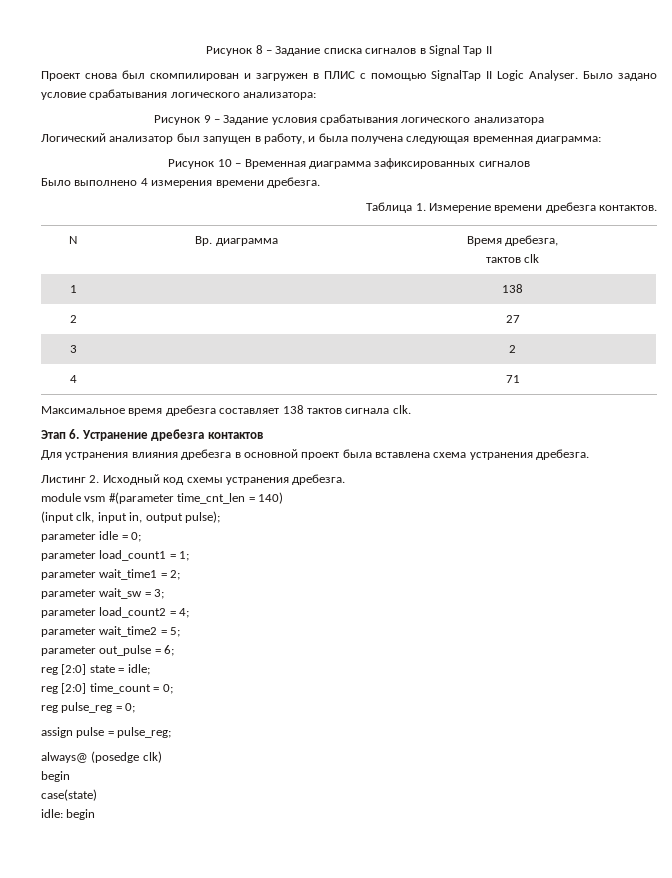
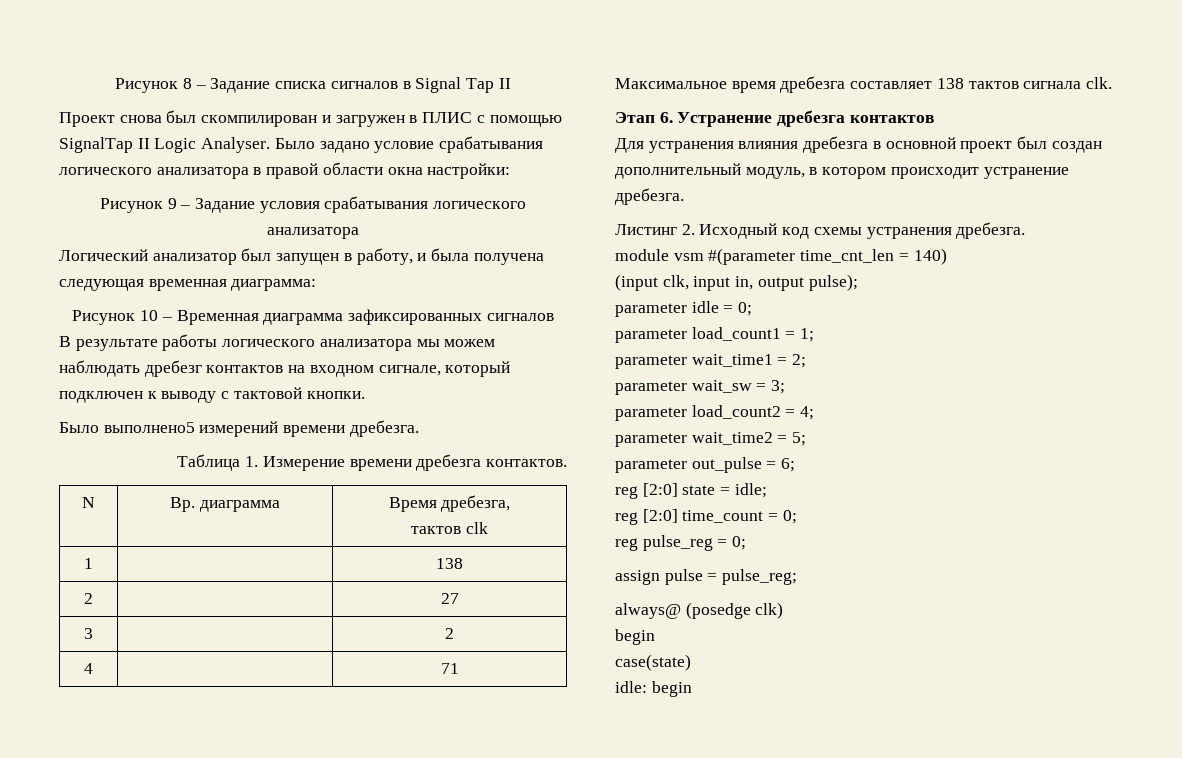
- Было задано условие срабатывания логического анализатора:
+ Было задано условие срабатывания логического анализатора в правой области окна настройки:
- Было выполнено 4 измерения времени дребезга.
+ В результате работы логического анализатора мы можем наблюдать дребезг контактов на входном сигнале, который подключен к выводу с тактовой кнопки.
+ Было выполнено5 измерений времени дребезга.
- Для устранения влияния дребезга в основной проект была вставлена схема устранения дребезга.
+ Для устранения влияния дребезга в основной проект был создан дополнительный модуль, в котором происходит устранение дребезга.

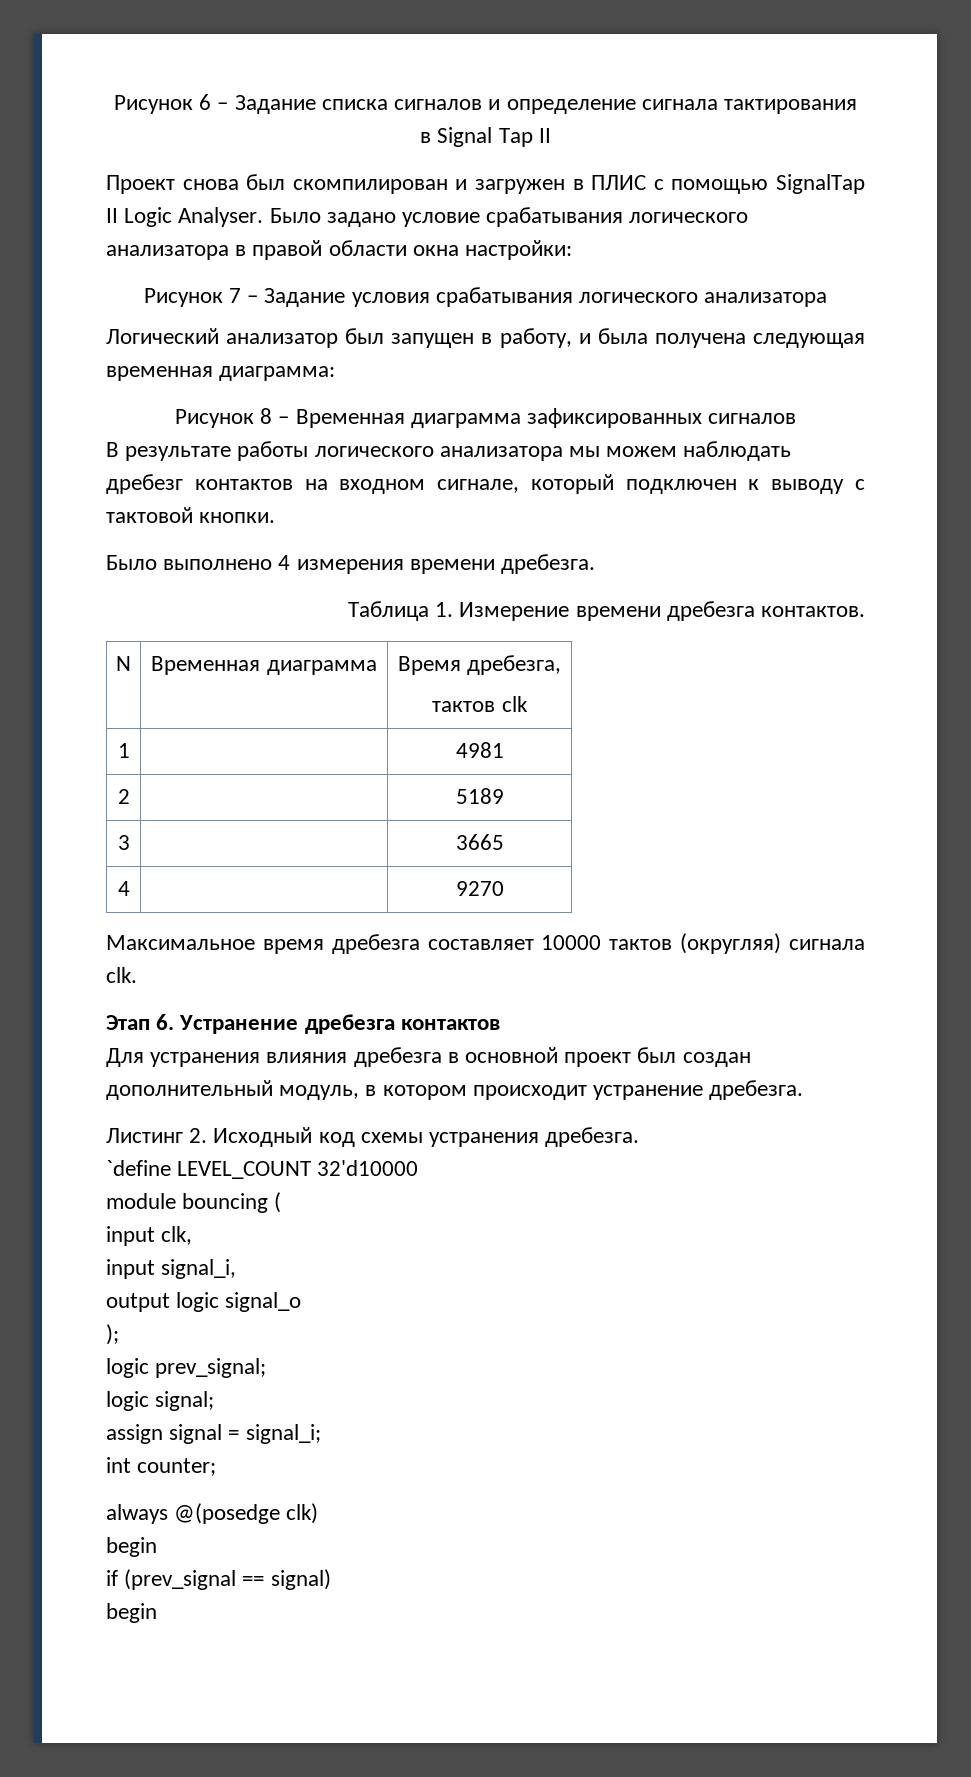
- Рисунок 8 – Задание списка сигналов в Signal Tap II
+ Рисунок 6 – Задание списка сигналов и определение сигнала тактирования в Signal Tap II
- Рисунок 9 – Задание условия срабатывания логического анализатора
+ Рисунок 7 – Задание условия срабатывания логического анализатора
- Рисунок 10 – Временная диаграмма зафиксированных сигналов
+ Рисунок 8 – Временная диаграмма зафиксированных сигналов
- Было выполнено5 измерений времени дребезга.
+ Было выполнено 4 измерения времени дребезга.
- N | Вр. диаграмма | Время дребезга,
+ N | Временная диаграмма | Время дребезга,
- 1 | | 138
+ 1 | | 4981
- 2 | | 27
+ 2 | | 5189
- 3 | | 2
+ 3 | | 3665
- 4 | | 71
+ 4 | | 9270
- Максимальное время дребезга составляет 138 тактов сигнала clk.
+ Максимальное время дребезга составляет 10000 тактов (округляя) сигнала clk.
- module vsm #(parameter time_cnt_len = 140)
- (input clk, input in, output pulse);
- parameter idle = 0;
- parameter load_count1 = 1;
- parameter wait_time1 = 2;
- parameter wait_sw = 3;
- parameter load_count2 = 4;
- parameter wait_time2 = 5;
- parameter out_pulse = 6;
- reg [2:0] state = idle;
- reg [2:0] time_count = 0;
- reg pulse_reg = 0;
- assign pulse = pulse_reg;
- always@ (posedge clk)
+ `define LEVEL_COUNT 32'd10000
+ module bouncing (
+ input clk,
+ input signal_i,
+ output logic signal_o
+ );
+ logic prev_signal;
+ logic signal;
+ assign signal = signal_i;
+ int counter;
+ always @(posedge clk)
  begin
- case(state)
- idle: begin
+ if (prev_signal == signal)
+ begin

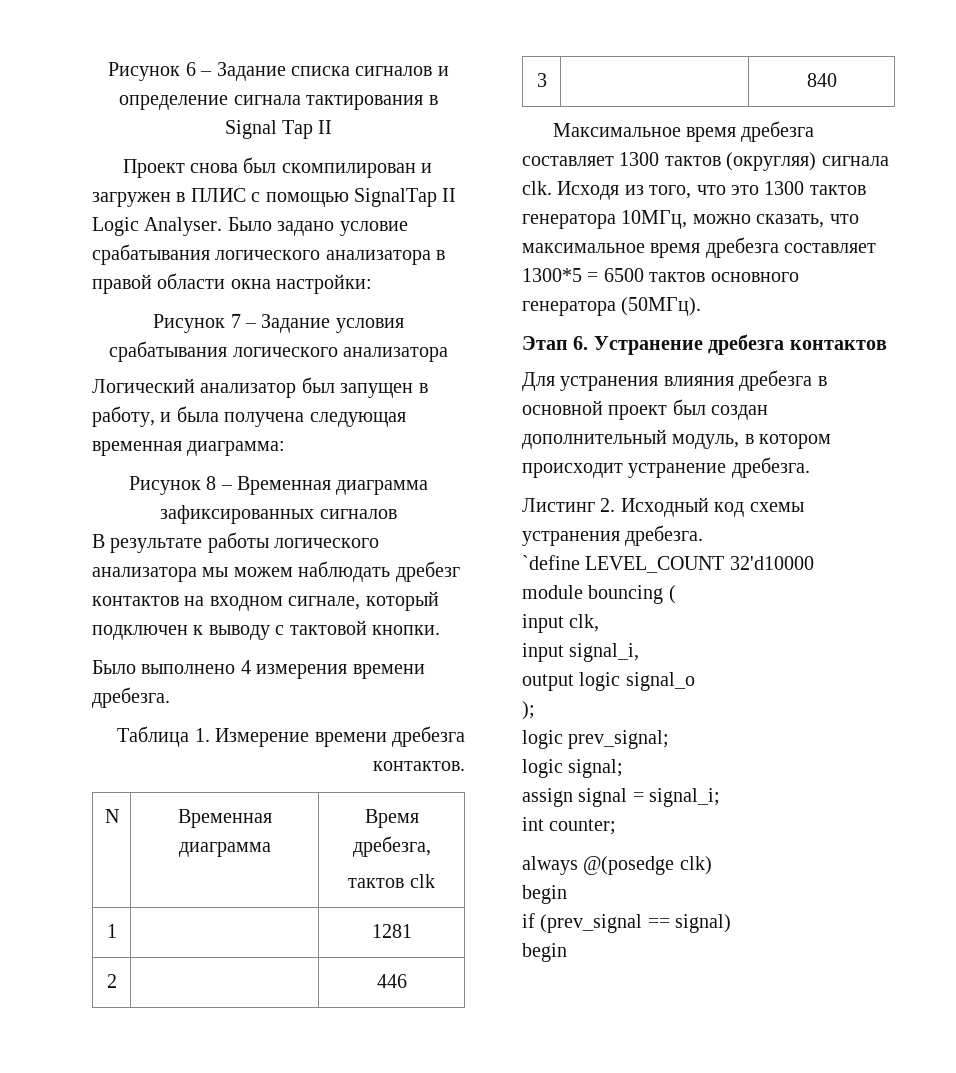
- 1 | | 4981
+ 1 | | 1281
- 2 | | 5189
+ 2 | | 446
- 3 | | 3665
- 4 | | 9270
+ 3 | | 840
- Максимальное время дребезга составляет 10000 тактов (округляя) сигнала clk.
+ Максимальное время дребезга составляет 1300 тактов (округляя) сигнала clk. Исходя из того, что это 1300 тактов генератора 10МГц, можно сказать, что максимальное время дребезга составляет 1300*5 = 6500 тактов основного генератора (50МГц).

